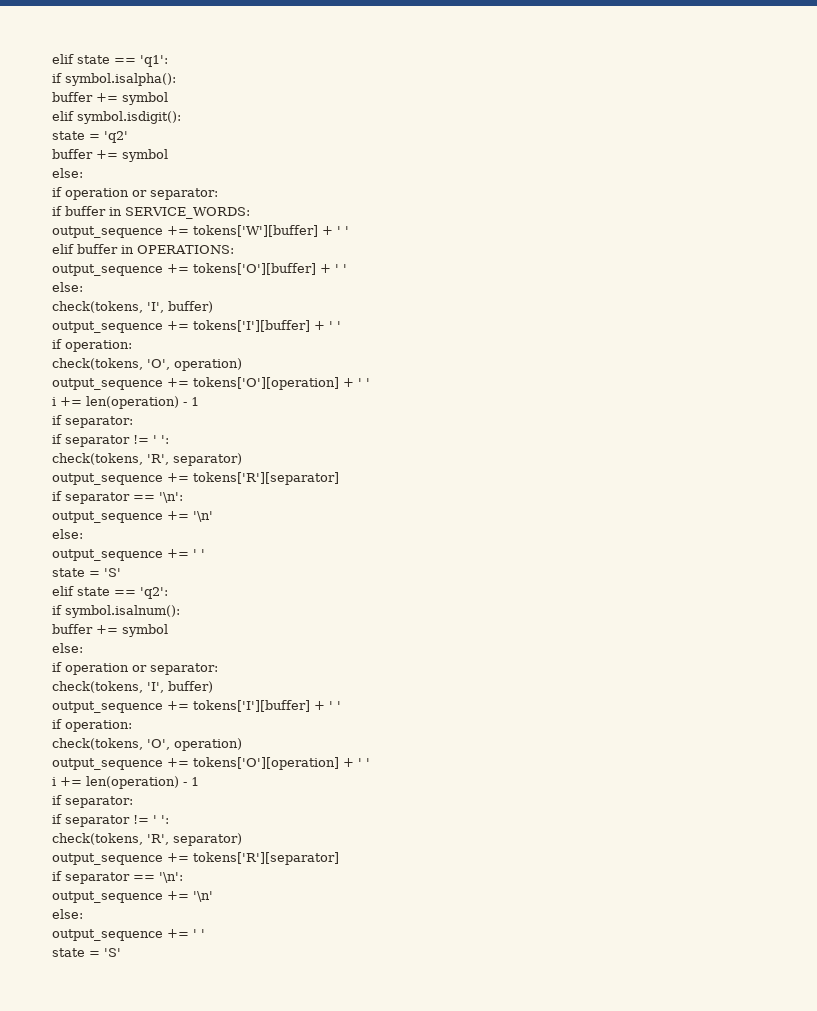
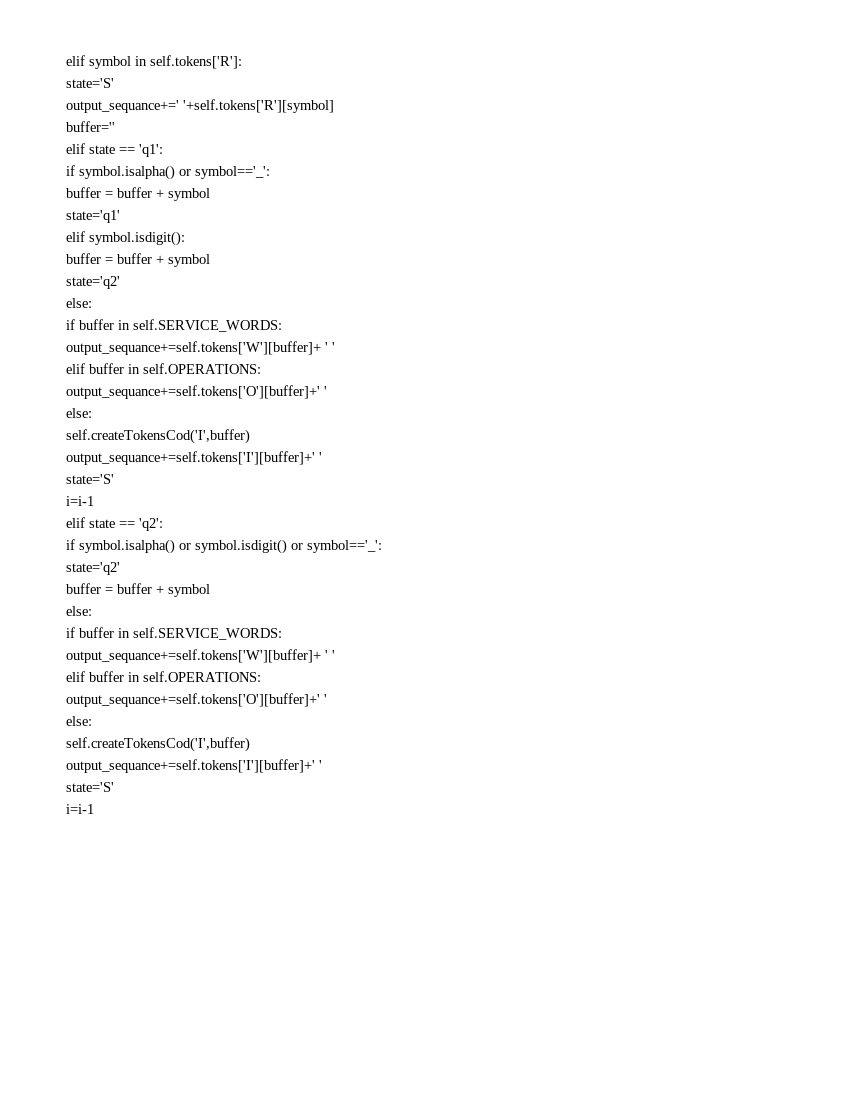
+ elif symbol in self.tokens['R']:
+ state='S'
+ output_sequance+=' '+self.tokens['R'][symbol]
+ buffer=''
  elif state == 'q1':
- if symbol.isalpha():
- buffer += symbol
+ if symbol.isalpha() or symbol=='_':
+ buffer = buffer + symbol
+ state='q1'
  elif symbol.isdigit():
- state = 'q2'
- buffer += symbol
+ buffer = buffer + symbol
+ state='q2'
  else:
- if operation or separator:
- if buffer in SERVICE_WORDS:
- output_sequence += tokens['W'][buffer] + ' '
- elif buffer in OPERATIONS:
- output_sequence += tokens['O'][buffer] + ' '
+ if buffer in self.SERVICE_WORDS:
+ output_sequance+=self.tokens['W'][buffer]+ ' '
+ elif buffer in self.OPERATIONS:
+ output_sequance+=self.tokens['O'][buffer]+' '
  else:
- check(tokens, 'I', buffer)
- output_sequence += tokens['I'][buffer] + ' '
- if operation:
- check(tokens, 'O', operation)
- output_sequence += tokens['O'][operation] + ' '
- i += len(operation) - 1
- if separator:
- if separator != ' ':
- check(tokens, 'R', separator)
- output_sequence += tokens['R'][separator]
- if separator == '\n':
- output_sequence += '\n'
- else:
- output_sequence += ' '
- state = 'S'
+ self.createTokensCod('I',buffer)
+ output_sequance+=self.tokens['I'][buffer]+' '
+ state='S'
+ i=i-1
- if symbol.isalnum():
- buffer += symbol
+ if symbol.isalpha() or symbol.isdigit() or symbol=='_':
+ state='q2'
+ buffer = buffer + symbol
  else:
- if operation or separator:
- check(tokens, 'I', buffer)
- output_sequence += tokens['I'][buffer] + ' '
- if operation:
- check(tokens, 'O', operation)
- output_sequence += tokens['O'][operation] + ' '
- i += len(operation) - 1
- if separator:
- if separator != ' ':
- check(tokens, 'R', separator)
- output_sequence += tokens['R'][separator]
- if separator == '\n':
- output_sequence += '\n'
+ if buffer in self.SERVICE_WORDS:
+ output_sequance+=self.tokens['W'][buffer]+ ' '
+ elif buffer in self.OPERATIONS:
+ output_sequance+=self.tokens['O'][buffer]+' '
  else:
- output_sequence += ' '
- state = 'S'
+ self.createTokensCod('I',buffer)
+ output_sequance+=self.tokens['I'][buffer]+' '
+ state='S'
+ i=i-1

